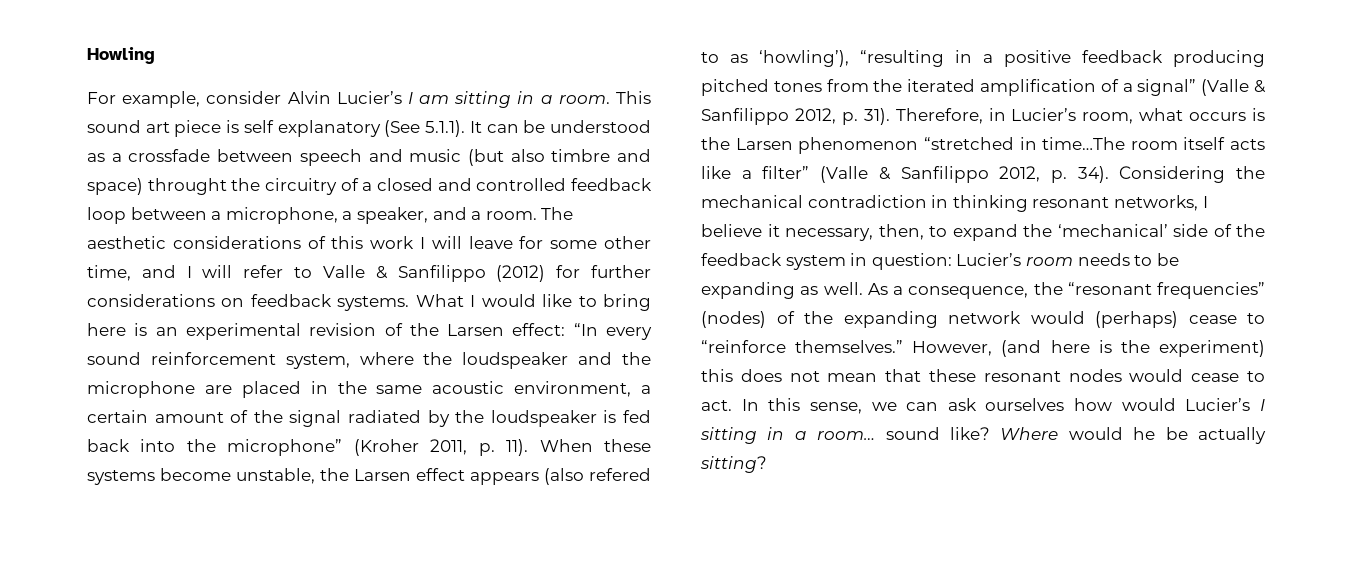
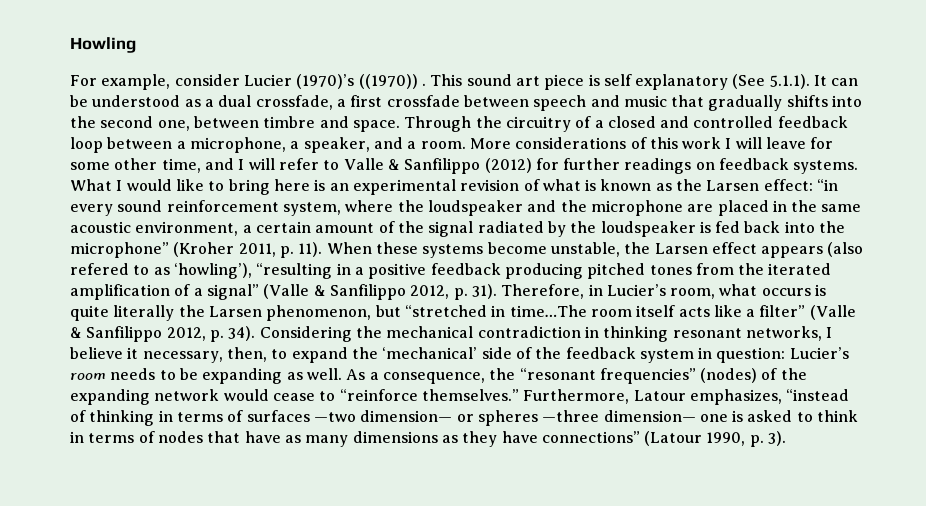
- For example, consider Alvin Lucier’s I am sitting in a room.
+ For example, consider Lucier (1970)’s ((1970)) .
- This sound art piece is self explanatory (See 5.1.1). It can be understood as a crossfade between speech and music (but also timbre and space) throught the circuitry of a closed and controlled feedback loop between a microphone, a speaker, and a room.
+ This sound art piece is self explanatory (See 5.1.1). It can be understood as a dual crossfade, a first crossfade between speech and music that gradually shifts into the second one, between timbre and space. Through the circuitry of a closed and controlled feedback loop between a microphone, a speaker, and a room.
- The aesthetic considerations of this work I will leave for some other time, and I will refer to Valle & Sanfilippo (2012) for further considerations on feedback systems.
+ More considerations of this work I will leave for some other time, and I will refer to Valle & Sanfilippo (2012) for further readings on feedback systems.
- What I would like to bring here is an experimental revision of the Larsen effect: “In every sound reinforcement system, where the loudspeaker and the microphone are placed in the same acoustic environment, a certain amount of the signal radiated by the loudspeaker is fed back into the microphone” (Kroher 2011, p. 11).
+ What I would like to bring here is an experimental revision of what is known as the Larsen effect: “in every sound reinforcement system, where the loudspeaker and the microphone are placed in the same acoustic environment, a certain amount of the signal radiated by the loudspeaker is fed back into the microphone” (Kroher 2011, p. 11).
- Therefore, in Lucier’s room, what occurs is the Larsen phenomenon “stretched in time…The room itself acts like a filter” (Valle & Sanfilippo 2012, p. 34).
+ Therefore, in Lucier’s room, what occurs is quite literally the Larsen phenomenon, but “stretched in time…The room itself acts like a filter” (Valle & Sanfilippo 2012, p. 34).
- As a consequence, the “resonant frequencies” (nodes) of the expanding network would (perhaps) cease to “reinforce themselves.”
+ As a consequence, the “resonant frequencies” (nodes) of the expanding network would cease to “reinforce themselves.”
- However, (and here is the experiment) this does not mean that these resonant nodes would cease to act. In this sense, we can ask ourselves how would Lucier’s I sitting in a room… sound like? Where would he be actually sitting?
+ Furthermore, Latour emphasizes, “instead of thinking in terms of surfaces —two dimension— or spheres —three dimension— one is asked to think in terms of nodes that have as many dimensions as they have connections” (Latour 1990, p. 3).

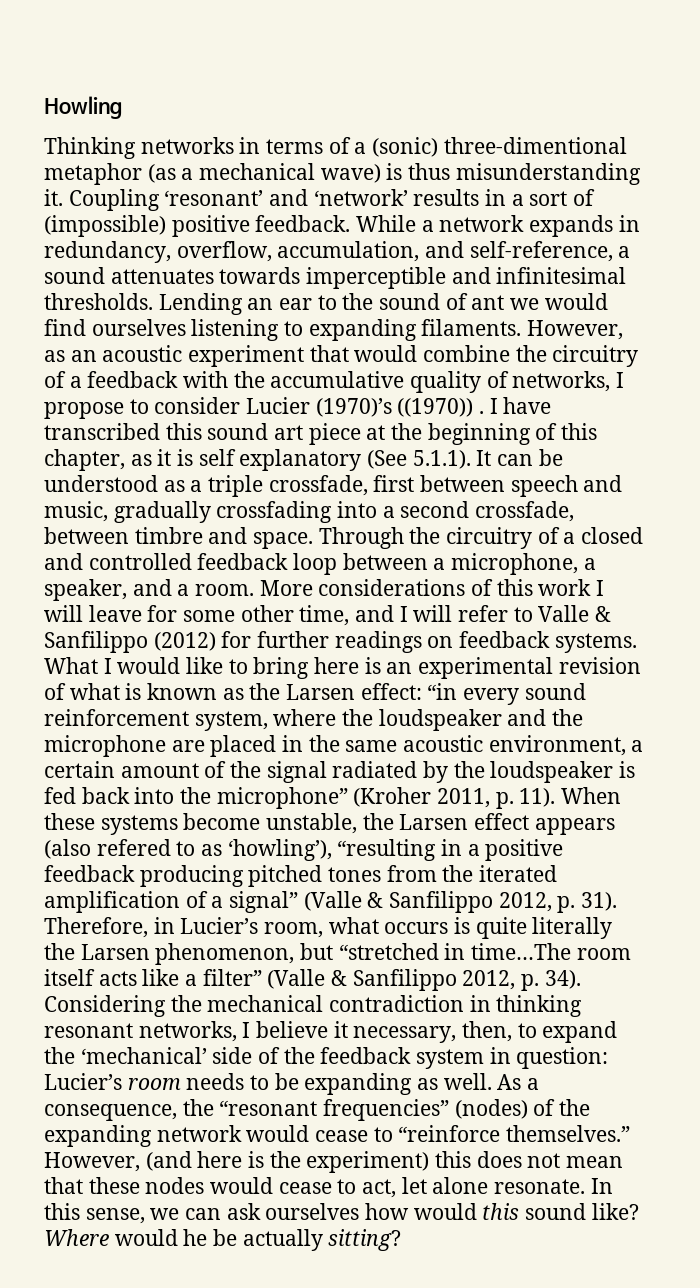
- For example, consider Lucier (1970)’s ((1970)) .
+ Thinking networks in terms of a (sonic) three-dimentional metaphor (as a mechanical wave) is thus misunderstanding it. Coupling ‘resonant’ and ‘network’ results in a sort of (impossible) positive feedback. While a network expands in redundancy, overflow, accumulation, and self-reference, a sound attenuates towards imperceptible and infinitesimal thresholds. Lending an ear to the sound of ant we would find ourselves listening to expanding filaments. However, as an acoustic experiment that would combine the circuitry of a feedback with the accumulative quality of networks, I propose to consider Lucier (1970)’s ((1970)) .
- This sound art piece is self explanatory (See 5.1.1). It can be understood as a dual crossfade, a first crossfade between speech and music that gradually shifts into the second one, between timbre and space.
+ I have transcribed this sound art piece at the beginning of this chapter, as it is self explanatory (See 5.1.1). It can be understood as a triple crossfade, first between speech and music, gradually crossfading into a second crossfade, between timbre and space.
- Furthermore, Latour emphasizes, “instead of thinking in terms of surfaces —two dimension— or spheres —three dimension— one is asked to think in terms of nodes that have as many dimensions as they have connections” (Latour 1990, p. 3).
+ However, (and here is the experiment) this does not mean that these nodes would cease to act, let alone resonate. In this sense, we can ask ourselves how would this sound like? Where would he be actually sitting?

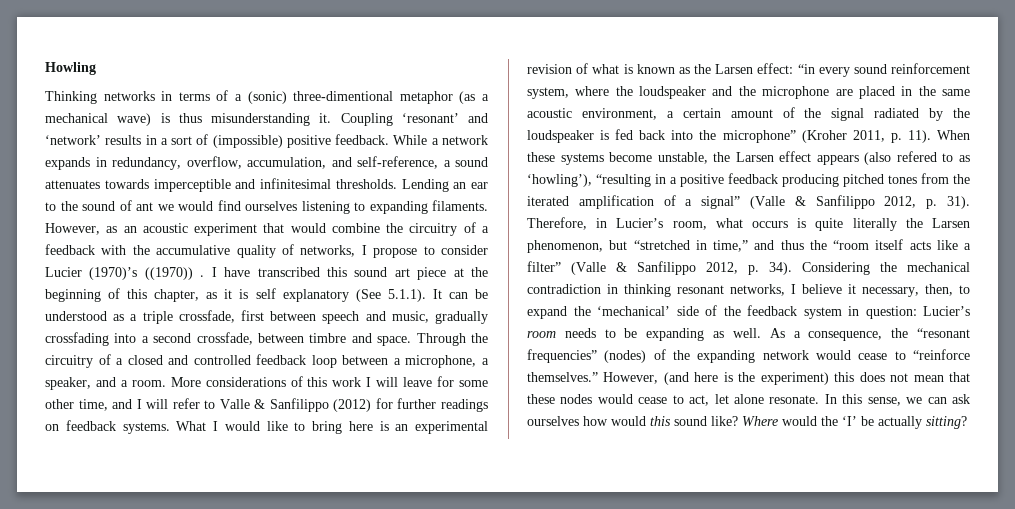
- Therefore, in Lucier’s room, what occurs is quite literally the Larsen phenomenon, but “stretched in time…The room itself acts like a filter” (Valle & Sanfilippo 2012, p. 34).
+ Therefore, in Lucier’s room, what occurs is quite literally the Larsen phenomenon, but “stretched in time,” and thus the “room itself acts like a filter” (Valle & Sanfilippo 2012, p. 34).
- Where would he be actually sitting?
+ Where would the ‘I’ be actually sitting?

